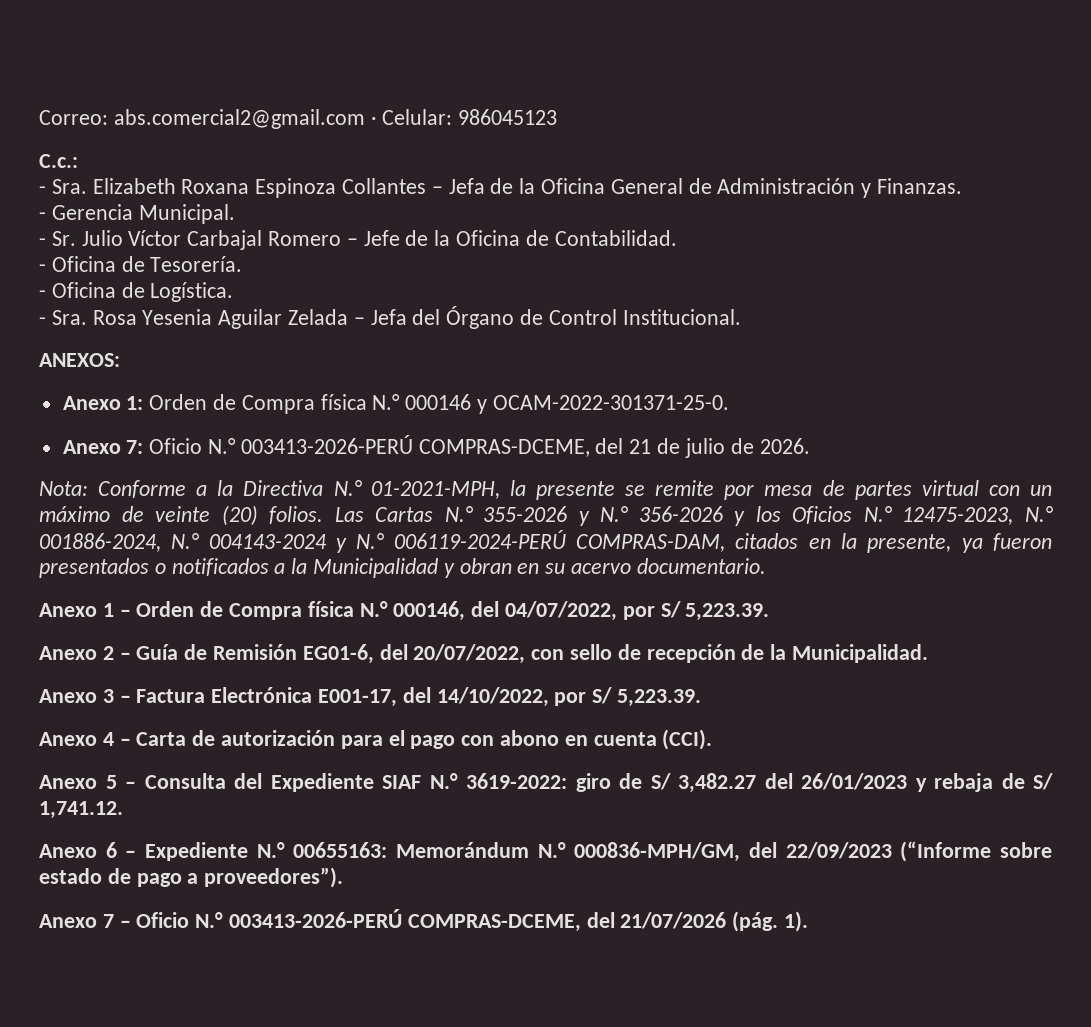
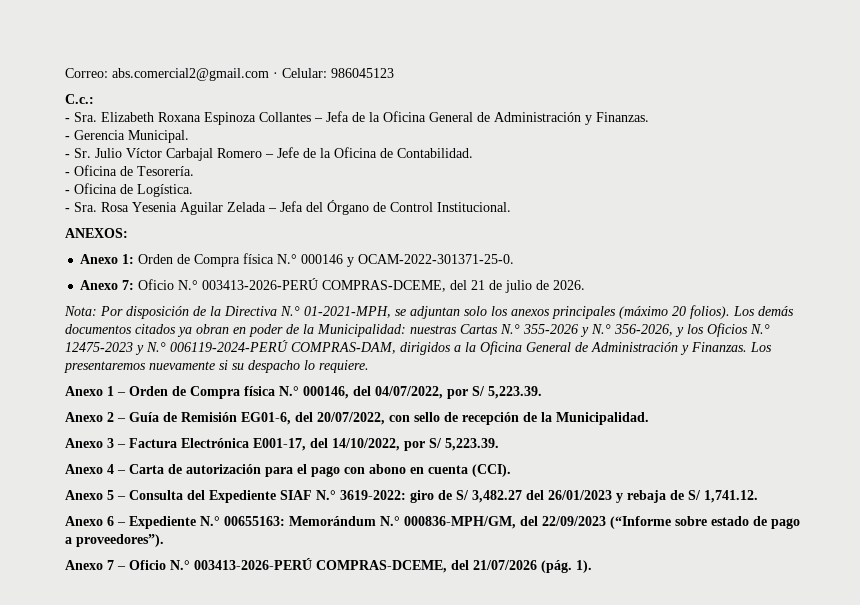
- Nota: Conforme a la Directiva N.° 01-2021-MPH, la presente se remite por mesa de partes virtual con un máximo de veinte (20) folios. Las Cartas N.° 355-2026 y N.° 356-2026 y los Oficios N.° 12475-2023, N.° 001886-2024, N.° 004143-2024 y N.° 006119-2024-PERÚ COMPRAS-DAM, citados en la presente, ya fueron presentados o notificados a la Municipalidad y obran en su acervo documentario.
+ Nota: Por disposición de la Directiva N.° 01-2021-MPH, se adjuntan solo los anexos principales (máximo 20 folios). Los demás documentos citados ya obran en poder de la Municipalidad: nuestras Cartas N.° 355-2026 y N.° 356-2026, y los Oficios N.° 12475-2023 y N.° 006119-2024-PERÚ COMPRAS-DAM, dirigidos a la Oficina General de Administración y Finanzas. Los presentaremos nuevamente si su despacho lo requiere.

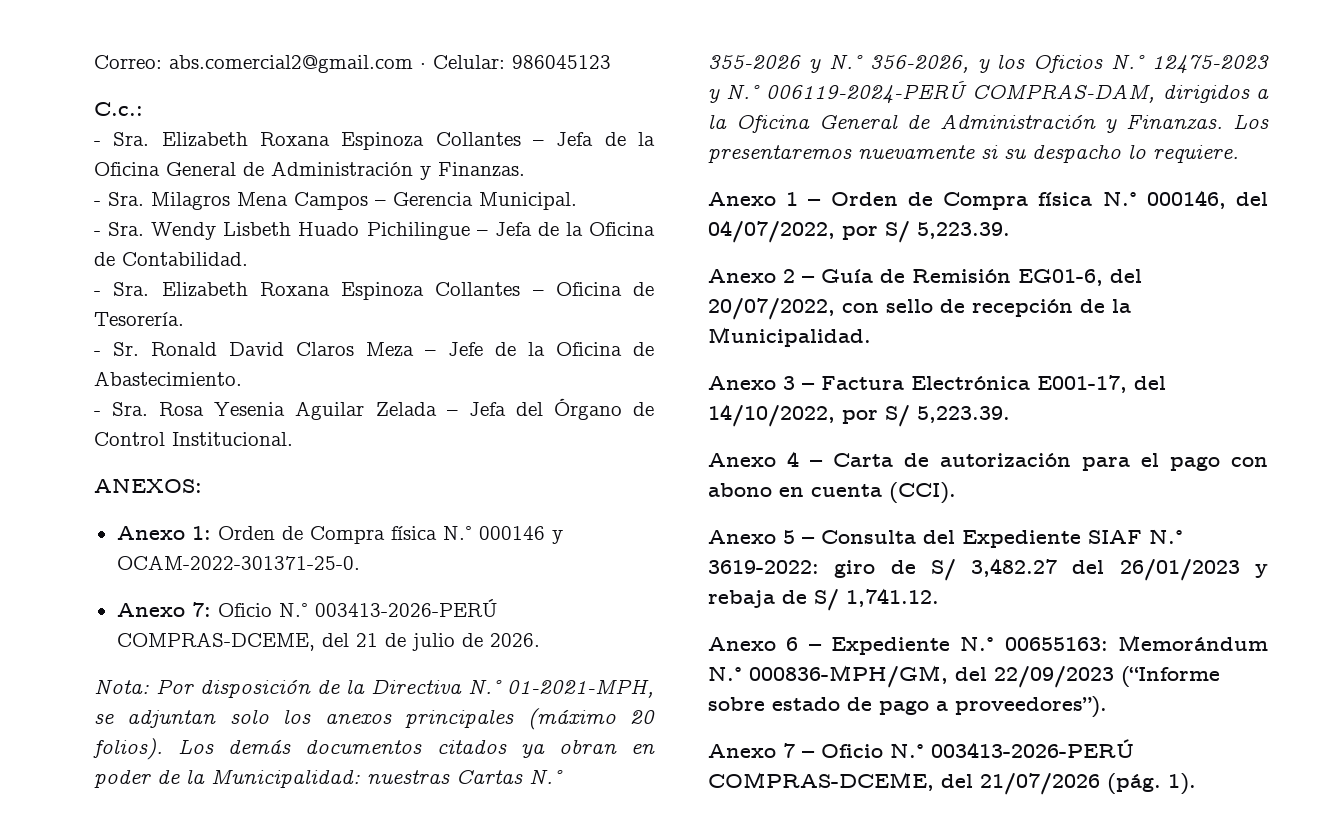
- - Gerencia Municipal.
- - Sr. Julio Víctor Carbajal Romero – Jefe de la Oficina de Contabilidad.
+ - Sra. Milagros Mena Campos – Gerencia Municipal.
+ - Sra. Wendy Lisbeth Huado Pichilingue – Jefa de la Oficina de Contabilidad.
- - Oficina de Tesorería.
- - Oficina de Logística.
+ - Sra. Elizabeth Roxana Espinoza Collantes – Oficina de Tesorería.
+ - Sr. Ronald David Claros Meza – Jefe de la Oficina de Abastecimiento.

